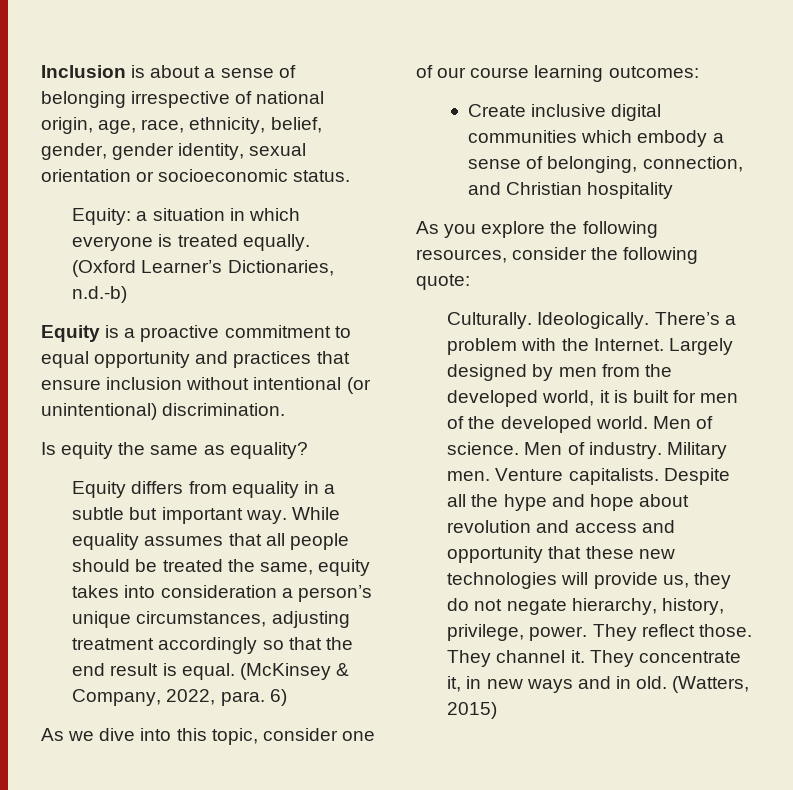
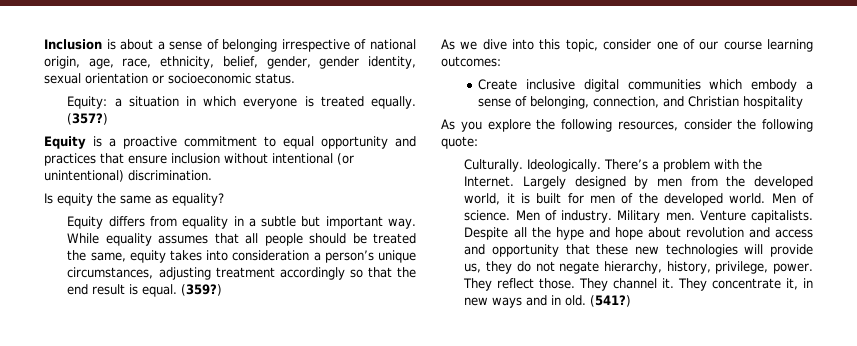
- (Oxford Learner’s Dictionaries, n.d.-b)
+ (357?)
- (McKinsey & Company, 2022, para. 6)
+ (359?)
- (Watters, 2015)
+ (541?)

